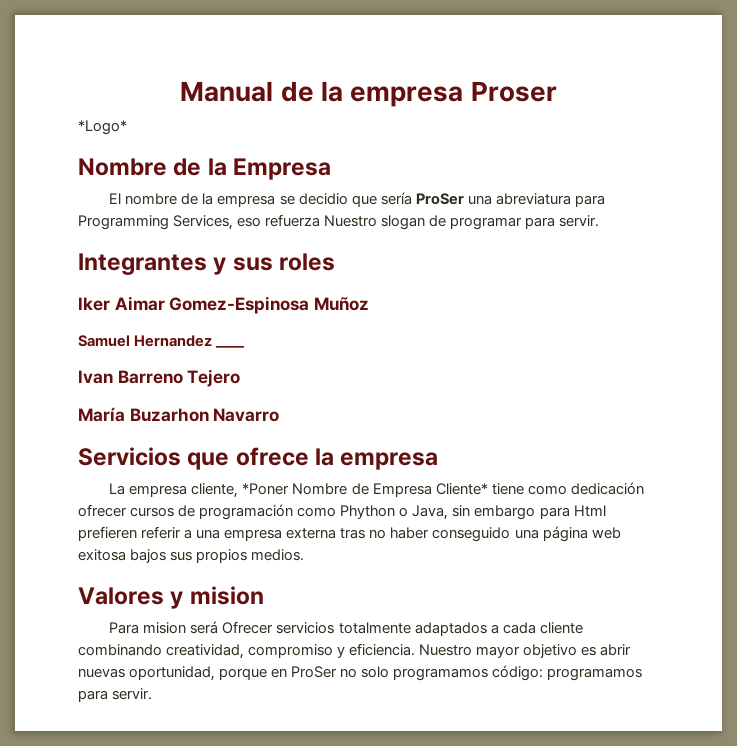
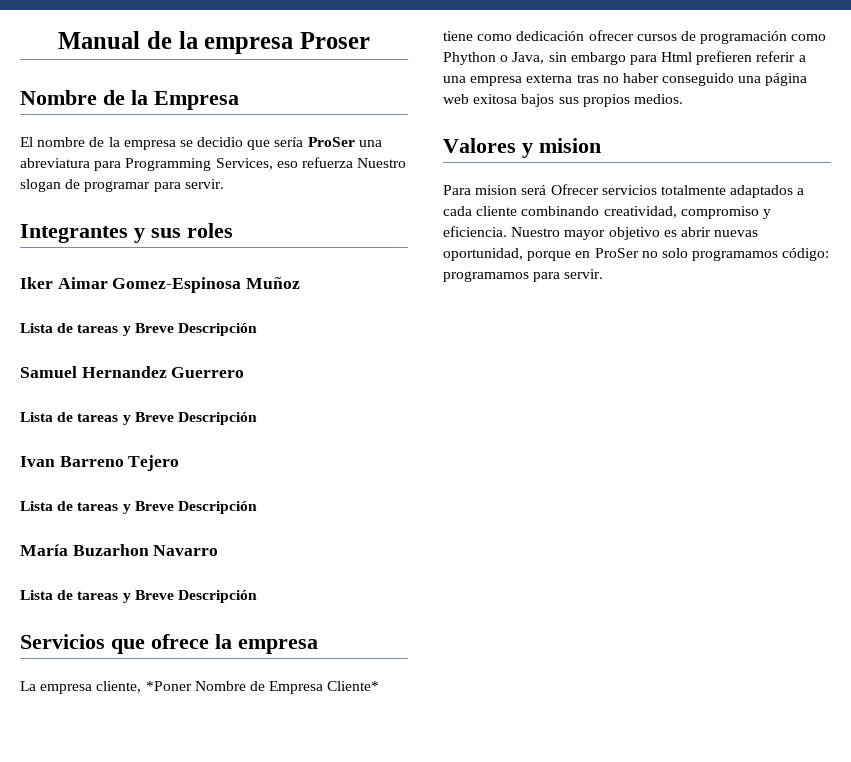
- *Logo*
  Iker Aimar Gomez-Espinosa Muñoz
- Samuel Hernandez ____
+ Lista de tareas y Breve Descripción
+ Samuel Hernandez Guerrero
+ Lista de tareas y Breve Descripción
  Ivan Barreno Tejero
+ Lista de tareas y Breve Descripción
  María Buzarhon Navarro
+ Lista de tareas y Breve Descripción

